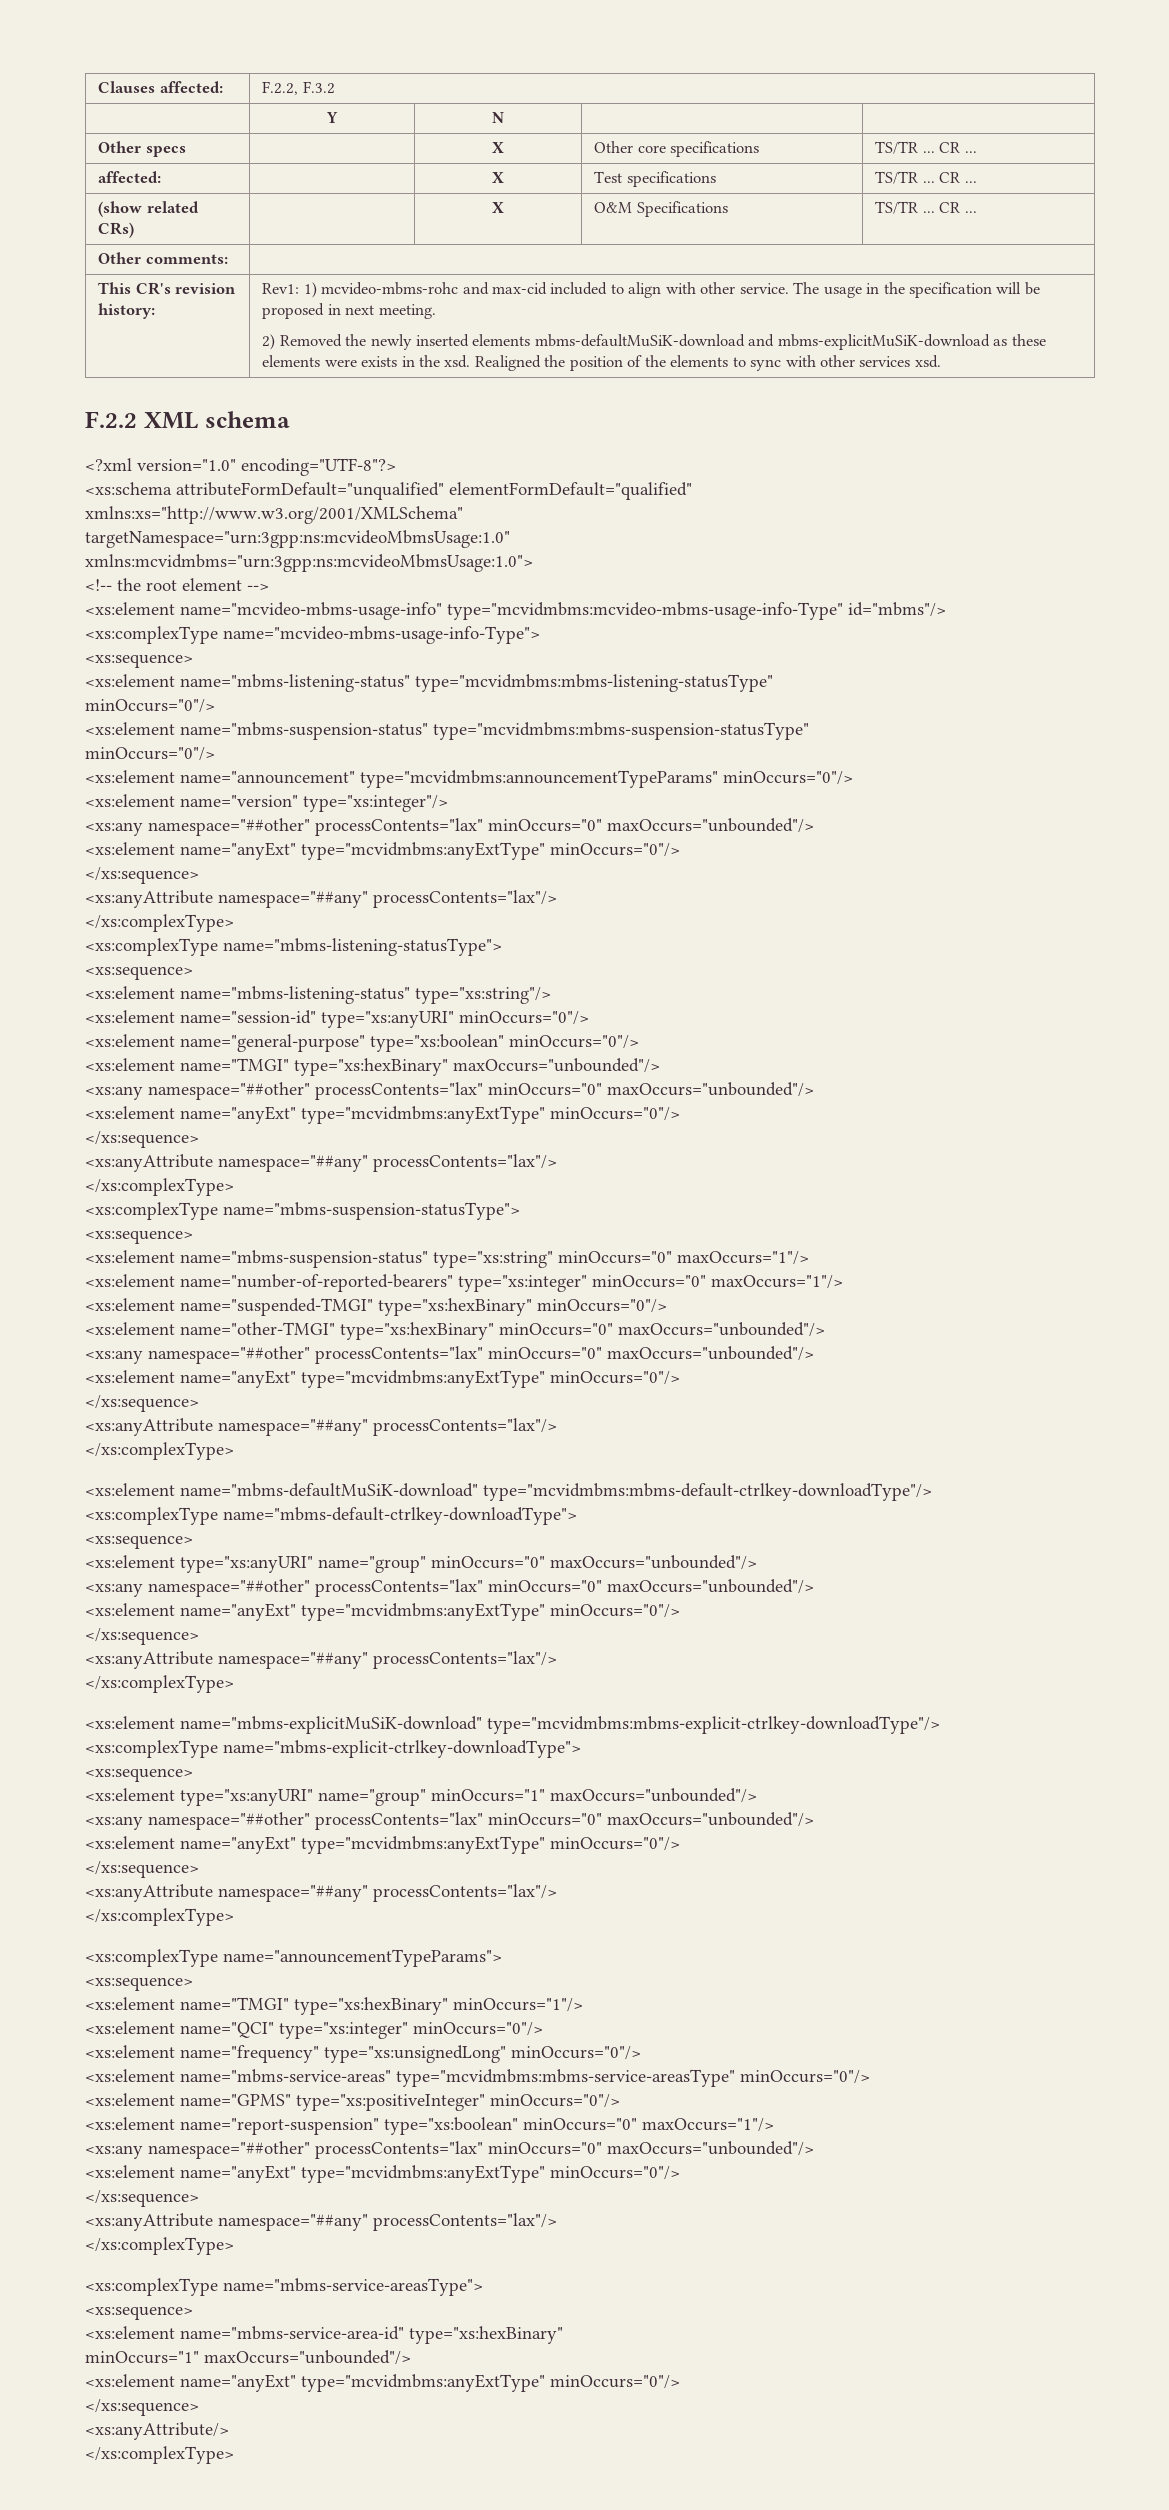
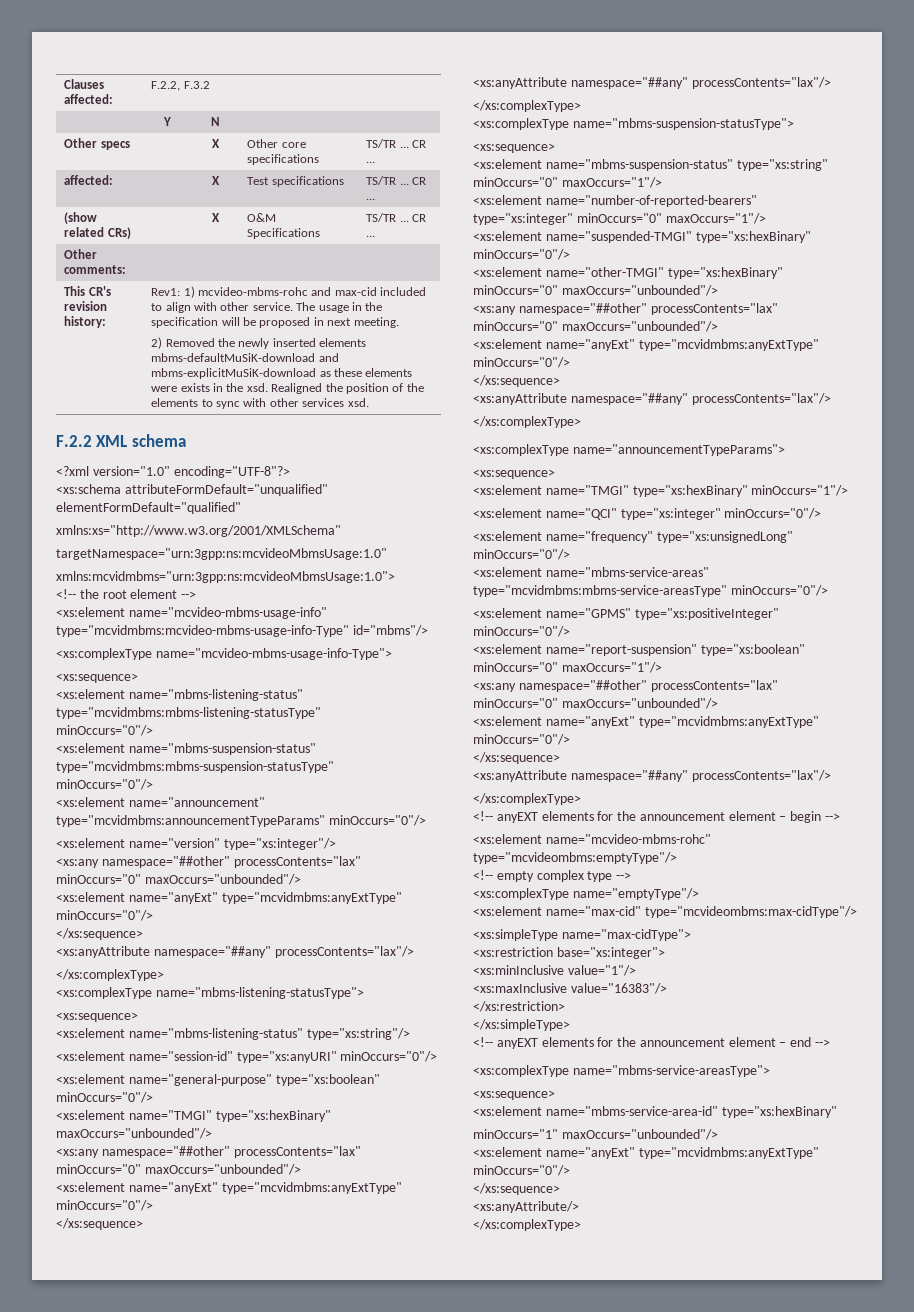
- <xs:element name="mbms-defaultMuSiK-download" type="mcvidmbms:mbms-default-ctrlkey-downloadType"/>
- <xs:complexType name="mbms-default-ctrlkey-downloadType">
- <xs:sequence>
- <xs:element type="xs:anyURI" name="group" minOccurs="0" maxOccurs="unbounded"/>
- <xs:any namespace="##other" processContents="lax" minOccurs="0" maxOccurs="unbounded"/>
- <xs:element name="anyExt" type="mcvidmbms:anyExtType" minOccurs="0"/>
- </xs:sequence>
- <xs:anyAttribute namespace="##any" processContents="lax"/>
- </xs:complexType>
- <xs:element name="mbms-explicitMuSiK-download" type="mcvidmbms:mbms-explicit-ctrlkey-downloadType"/>
- <xs:complexType name="mbms-explicit-ctrlkey-downloadType">
- <xs:sequence>
- <xs:element type="xs:anyURI" name="group" minOccurs="1" maxOccurs="unbounded"/>
- <xs:any namespace="##other" processContents="lax" minOccurs="0" maxOccurs="unbounded"/>
- <xs:element name="anyExt" type="mcvidmbms:anyExtType" minOccurs="0"/>
- </xs:sequence>
- <xs:anyAttribute namespace="##any" processContents="lax"/>
- </xs:complexType>
+ <!-- anyEXT elements for the announcement element – begin -->
+ <xs:element name="mcvideo-mbms-rohc" type="mcvideombms:emptyType"/>
+ <!-- empty complex type -->
+ <xs:complexType name="emptyType"/>
+ <xs:element name="max-cid" type="mcvideombms:max-cidType"/>
+ <xs:simpleType name="max-cidType">
+ <xs:restriction base="xs:integer">
+ <xs:minInclusive value="1"/>
+ <xs:maxInclusive value="16383"/>
+ </xs:restriction>
+ </xs:simpleType>
+ <!-- anyEXT elements for the announcement element – end -->

